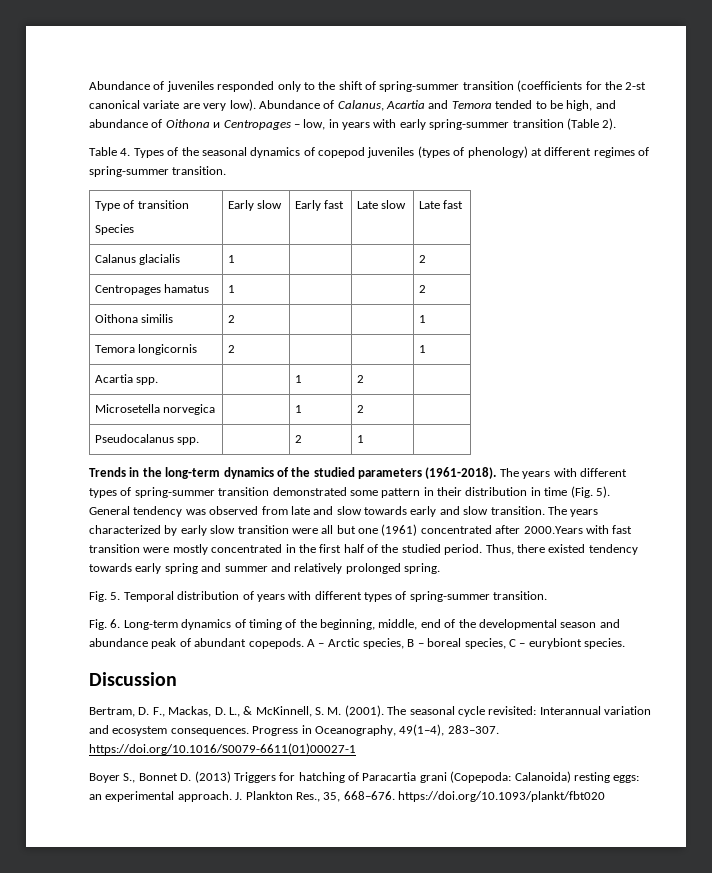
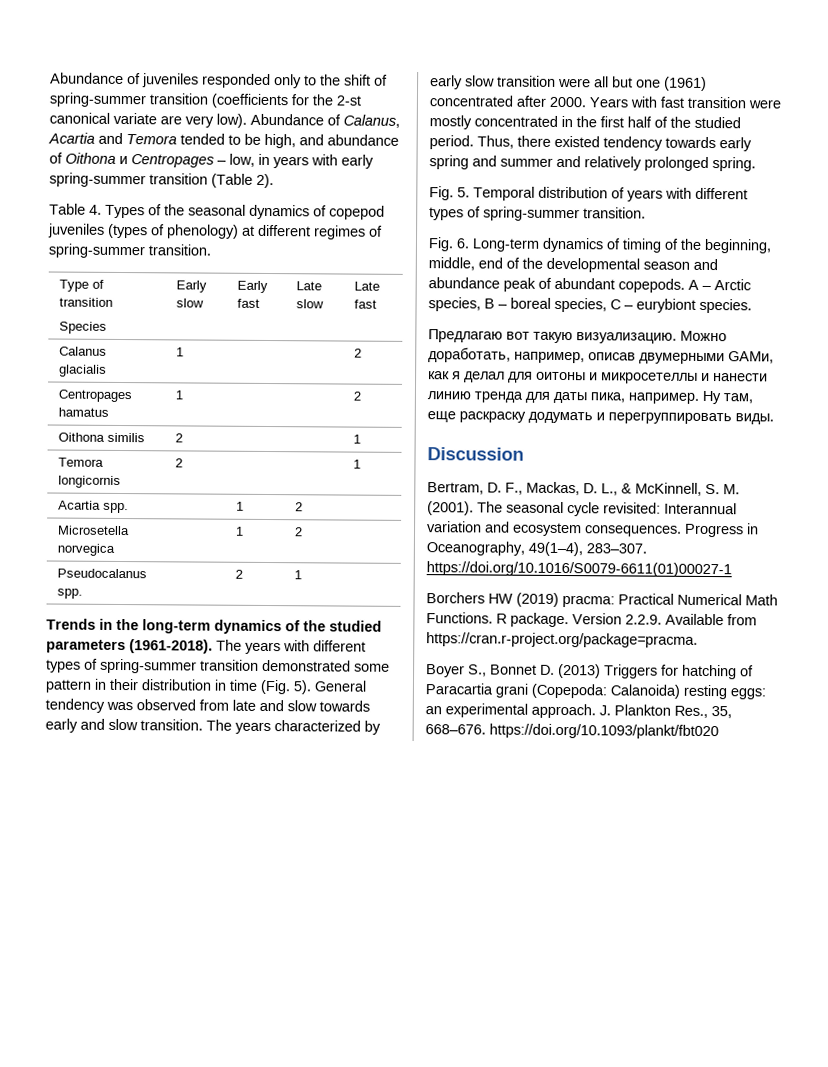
- The years characterized by early slow transition were all but one (1961) concentrated after 2000.Years with fast transition were mostly concentrated in the first half of the studied period.
+ The years characterized by early slow transition were all but one (1961) concentrated after 2000. Years with fast transition were mostly concentrated in the first half of the studied period.
+ Предлагаю вот такую визуализацию. Можно доработать, например, описав двумерными GAMи, как я делал для оитоны и микросетеллы и нанести линию тренда для даты пика, например. Ну там, еще раскраску додумать и перегруппировать виды.
+ Borchers HW (2019) pracma: Practical Numerical Math Functions. R package. Version 2.2.9. Available from https://cran.r-project.org/package=pracma.

